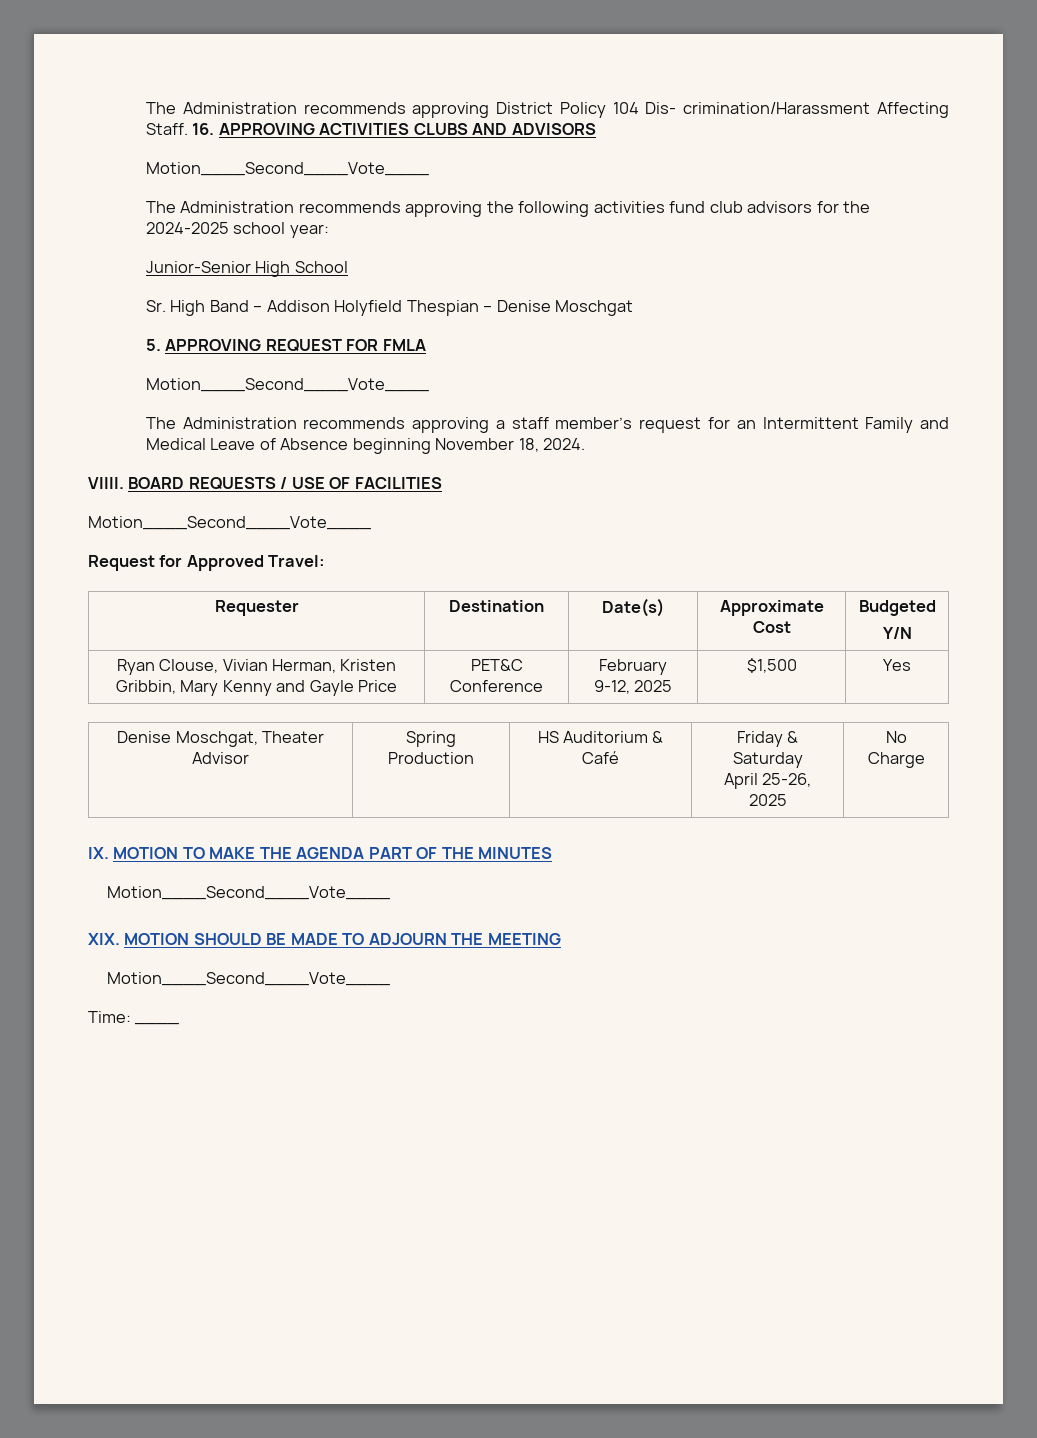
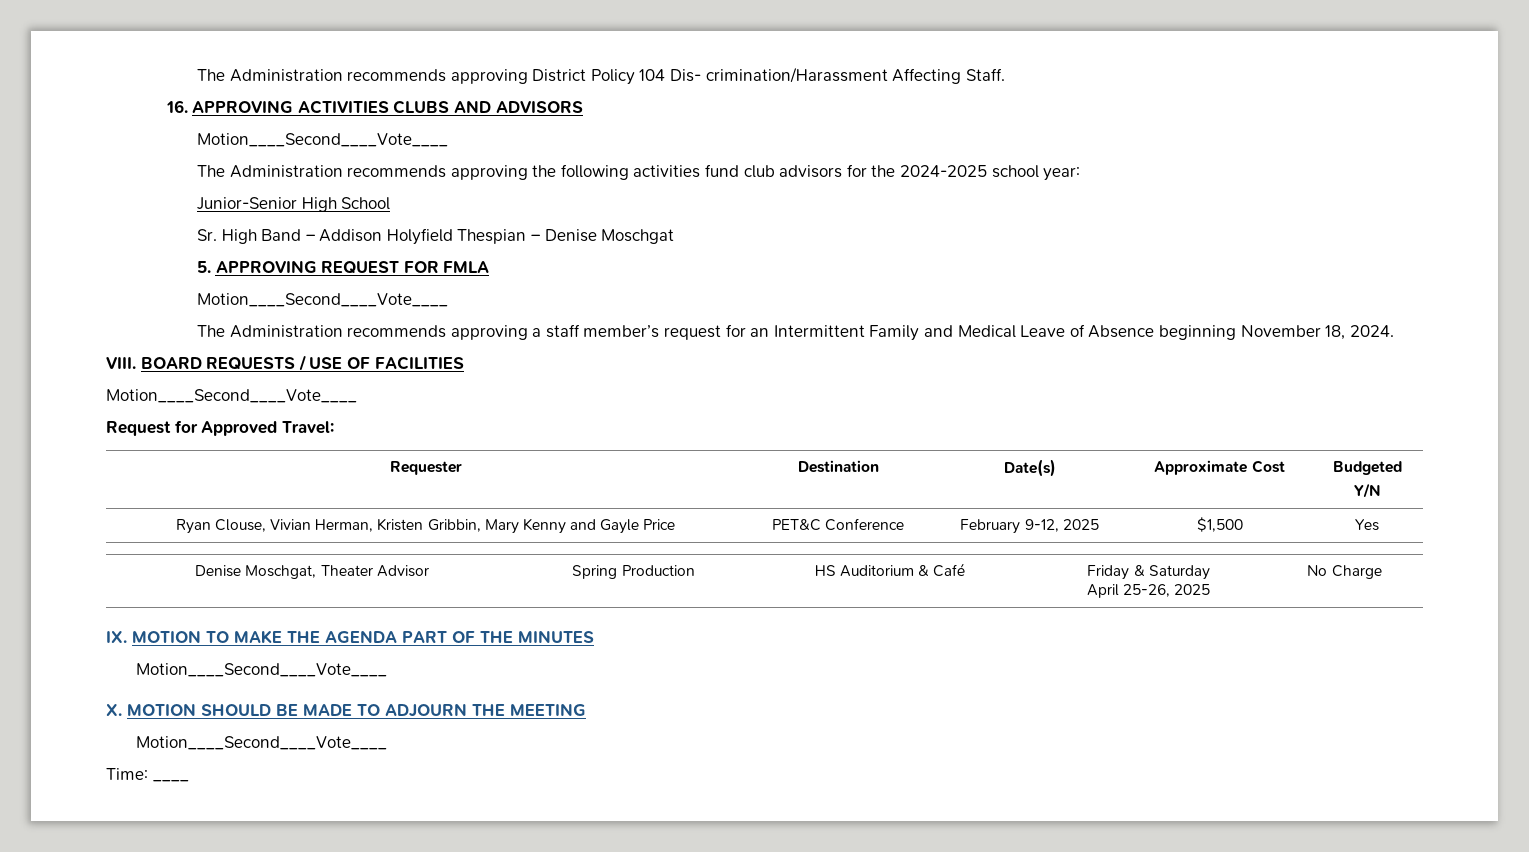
- The Administration recommends approving District Policy 104 Dis- crimination/Harassment Affecting Staff. 16. APPROVING ACTIVITIES CLUBS AND ADVISORS
+ The Administration recommends approving District Policy 104 Dis- crimination/Harassment Affecting Staff.
+ 16. APPROVING ACTIVITIES CLUBS AND ADVISORS
- VIIII.
+ VIII.
- XIX. MOTION SHOULD BE MADE TO ADJOURN THE MEETING
+ X. MOTION SHOULD BE MADE TO ADJOURN THE MEETING

